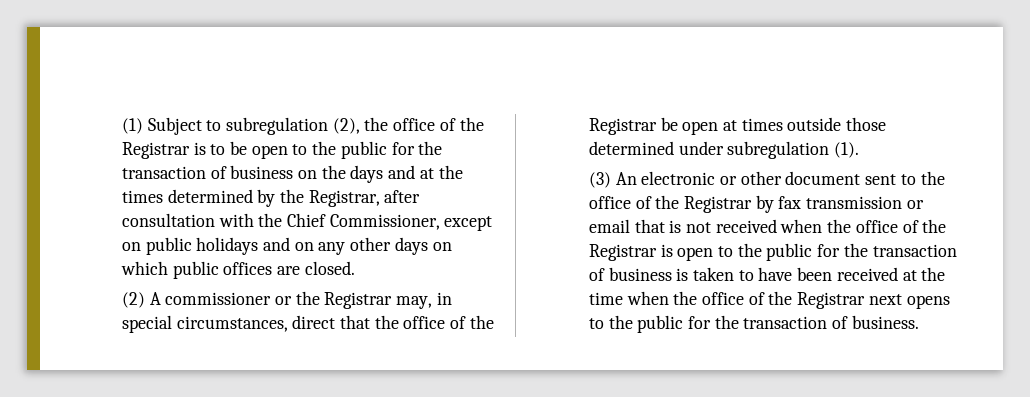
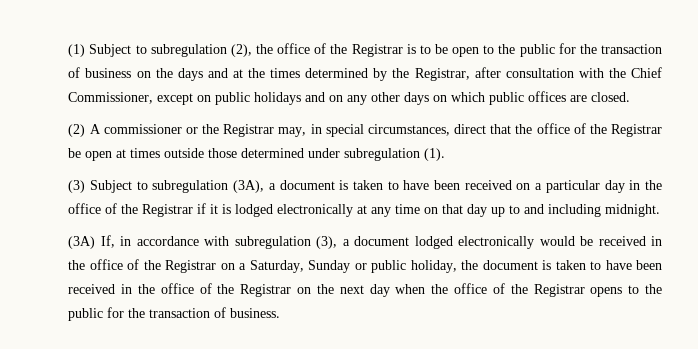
- (3) An electronic or other document sent to the office of the Registrar by fax transmission or email that is not received when the office of the Registrar is open to the public for the transaction of business is taken to have been received at the time when the office of the Registrar next opens to the public for the transaction of business.
+ (3) Subject to subregulation (3A), a document is taken to have been received on a particular day in the office of the Registrar if it is lodged electronically at any time on that day up to and including midnight.
+ (3A) If, in accordance with subregulation (3), a document lodged electronically would be received in the office of the Registrar on a Saturday, Sunday or public holiday, the document is taken to have been received in the office of the Registrar on the next day when the office of the Registrar opens to the public for the transaction of business.

